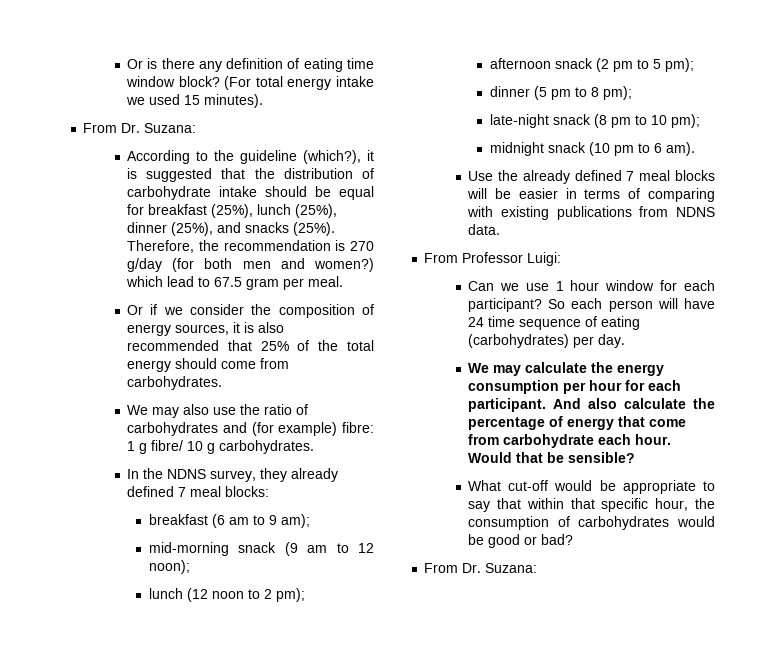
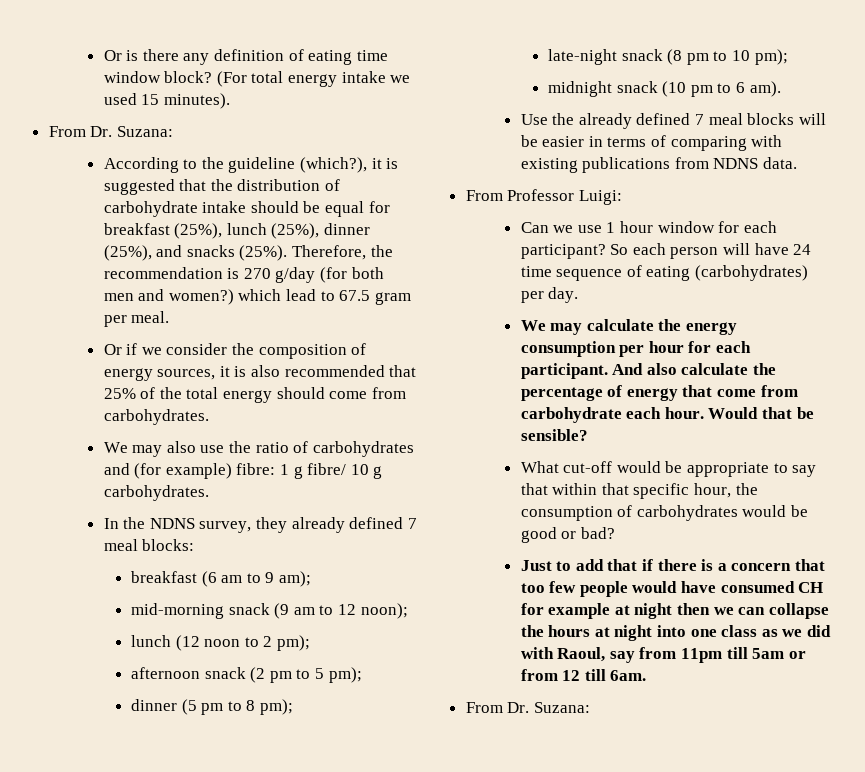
+ Just to add that if there is a concern that too few people would have consumed CH for example at night then we can collapse the hours at night into one class as we did with Raoul, say from 11pm till 5am or from 12 till 6am.

